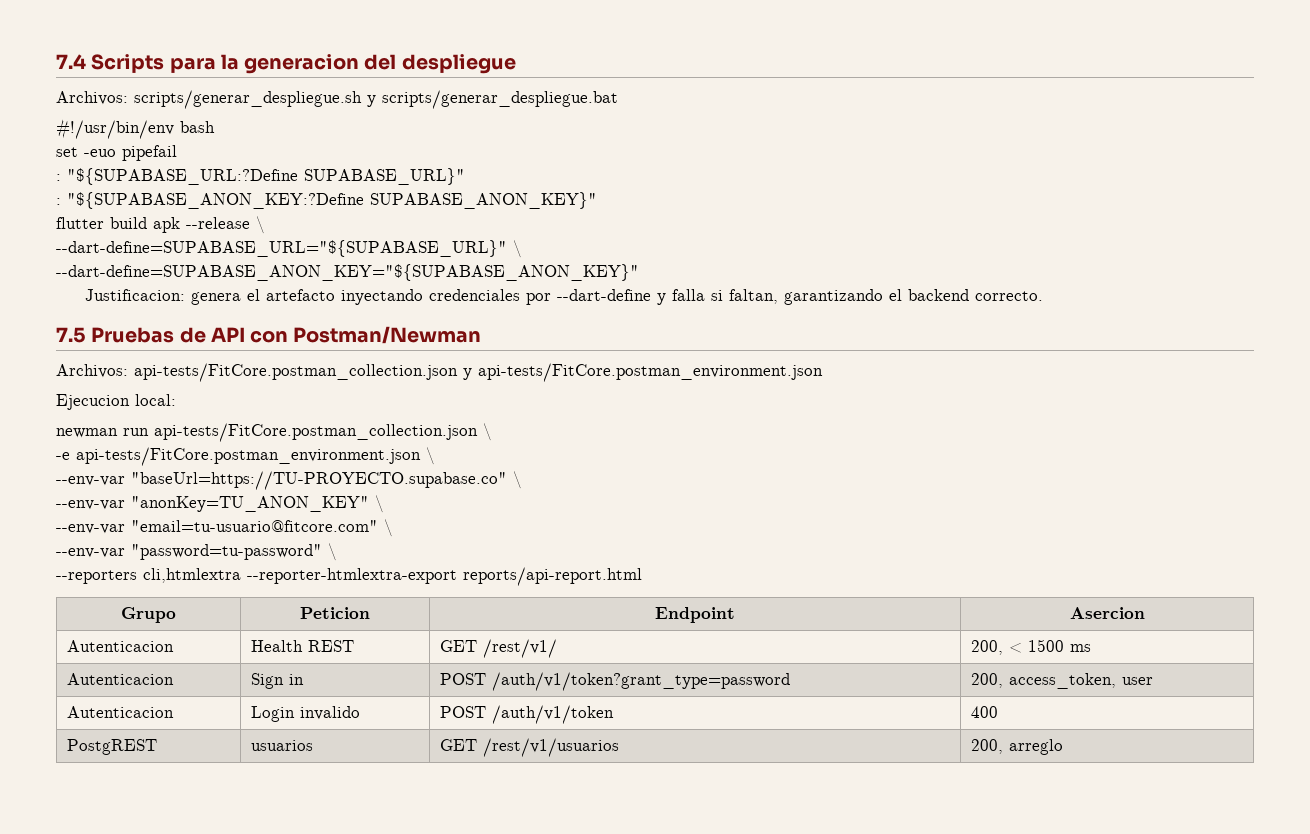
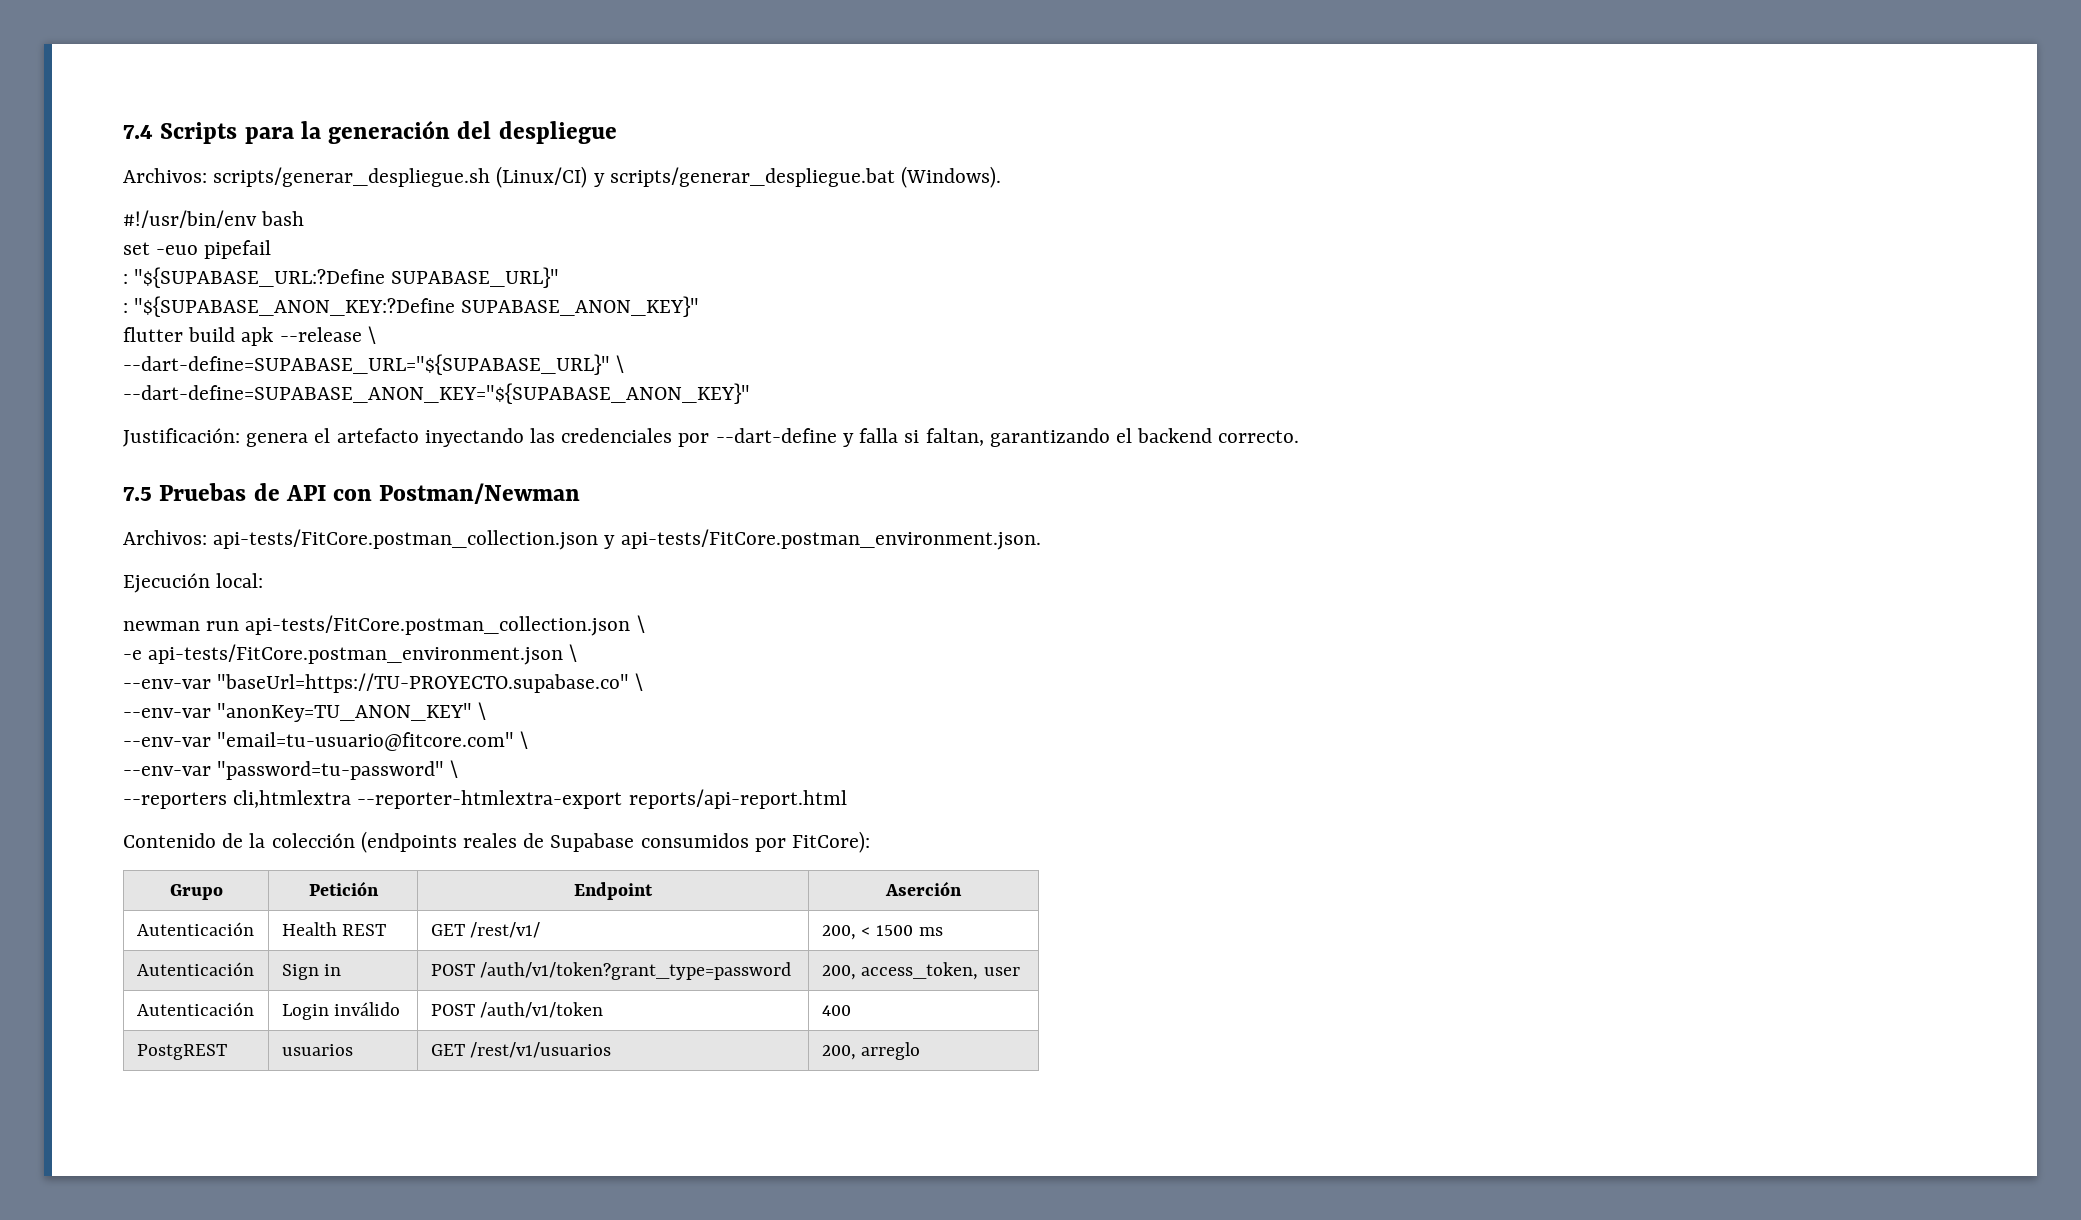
- 7.4 Scripts para la generacion del despliegue
+ 7.4 Scripts para la generación del despliegue
- Archivos: scripts/generar_despliegue.sh y scripts/generar_despliegue.bat
+ Archivos: scripts/generar_despliegue.sh (Linux/CI) y scripts/generar_despliegue.bat (Windows).
- Justificacion: genera el artefacto inyectando credenciales por --dart-define y falla si faltan, garantizando el backend correcto.
+ Justificación: genera el artefacto inyectando las credenciales por --dart-define y falla si faltan, garantizando el backend correcto.
- Archivos: api-tests/FitCore.postman_collection.json y api-tests/FitCore.postman_environment.json
- Ejecucion local:
+ Archivos: api-tests/FitCore.postman_collection.json y api-tests/FitCore.postman_environment.json.
+ Ejecución local:
+ Contenido de la colección (endpoints reales de Supabase consumidos por FitCore):
- Grupo | Peticion | Endpoint | Asercion
- Autenticacion | Health REST | GET /rest/v1/ | 200, < 1500 ms
+ Grupo | Petición | Endpoint | Aserción
+ Autenticación | Health REST | GET /rest/v1/ | 200, < 1500 ms
- Autenticacion | Sign in | POST /auth/v1/token?grant_type=password | 200, access_token, user
+ Autenticación | Sign in | POST /auth/v1/token?grant_type=password | 200, access_token, user
- Autenticacion | Login invalido | POST /auth/v1/token | 400
+ Autenticación | Login inválido | POST /auth/v1/token | 400

